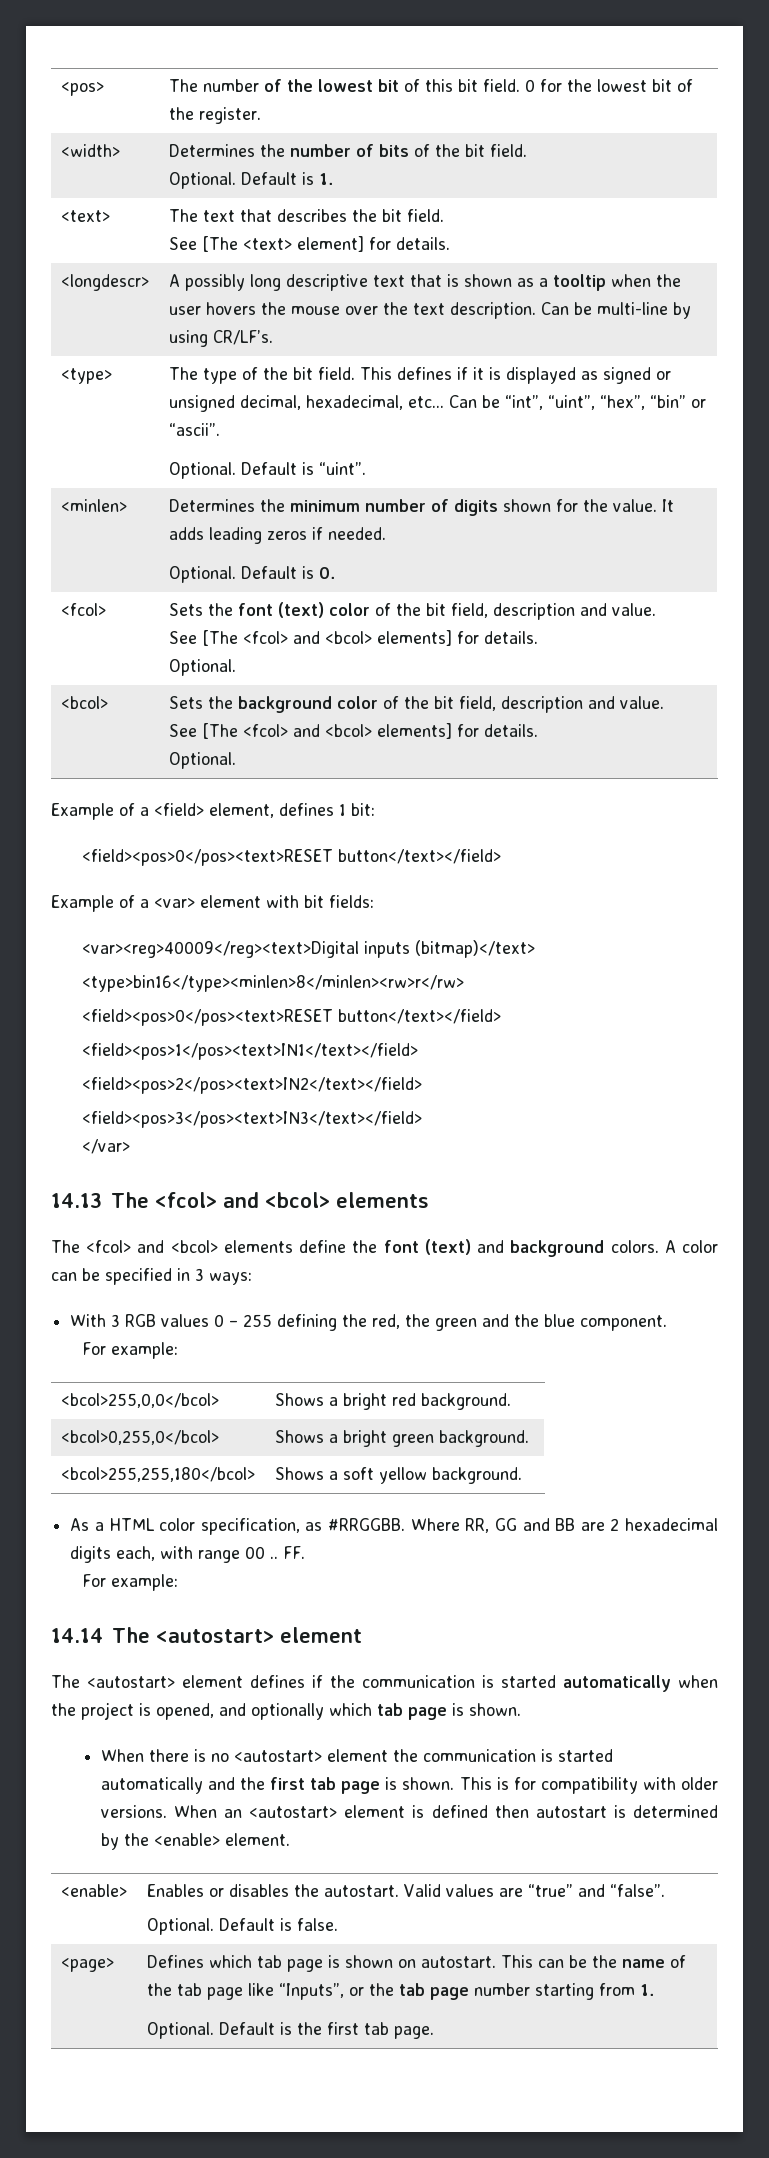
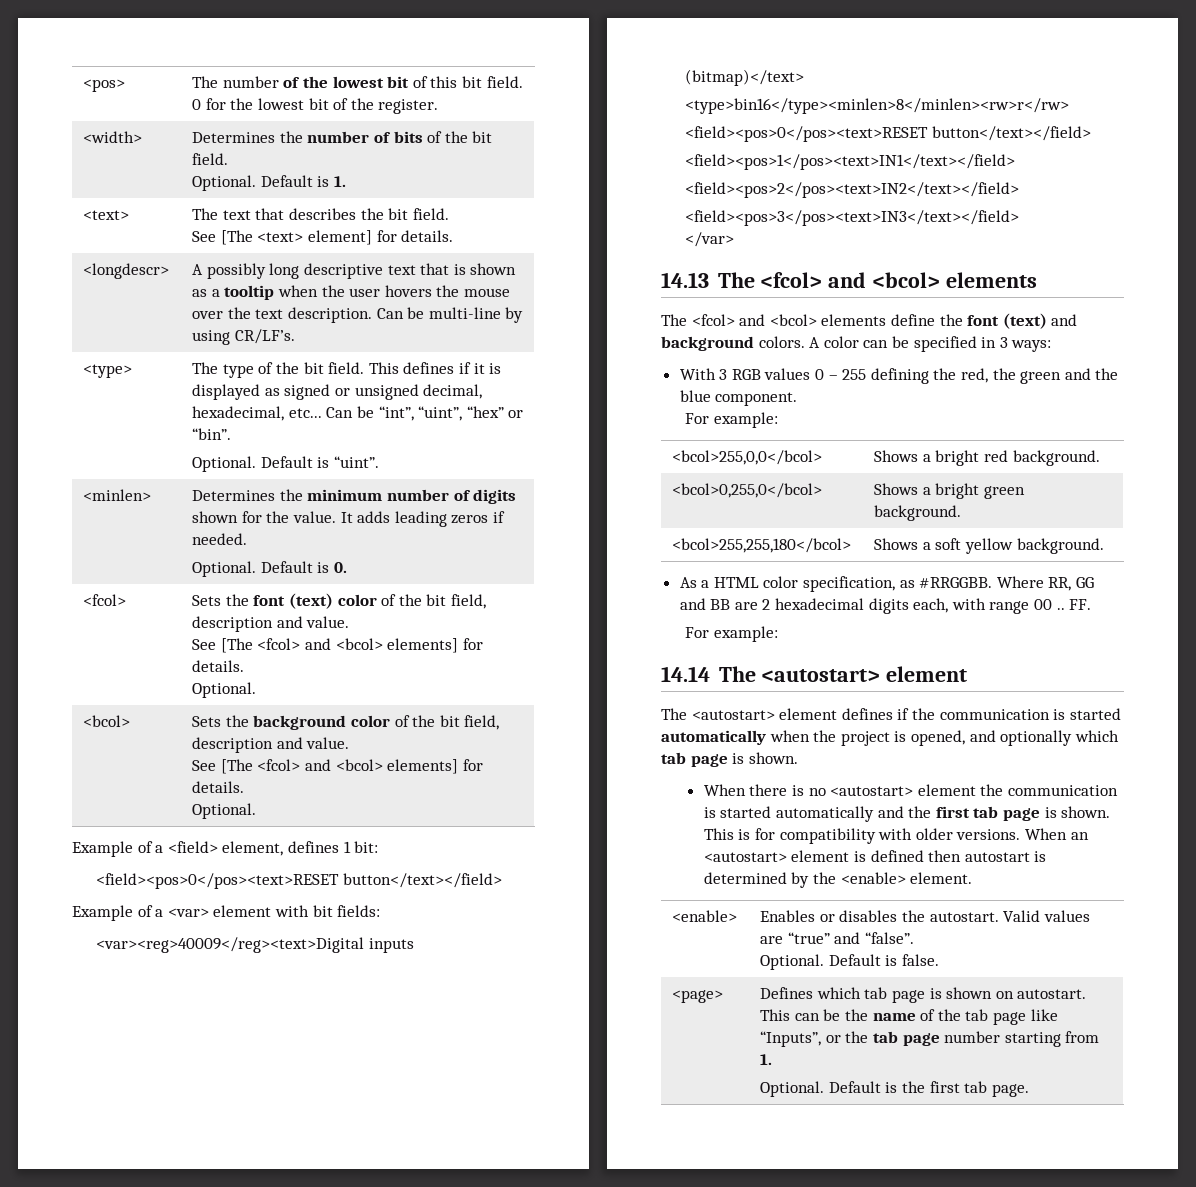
- <type> | The type of the bit field. This defines if it is displayed as signed or unsigned decimal, hexadecimal, etc... Can be “int”, “uint”, “hex”, “bin” or “ascii”.
+ <type> | The type of the bit field. This defines if it is displayed as signed or unsigned decimal, hexadecimal, etc... Can be “int”, “uint”, “hex” or “bin”.

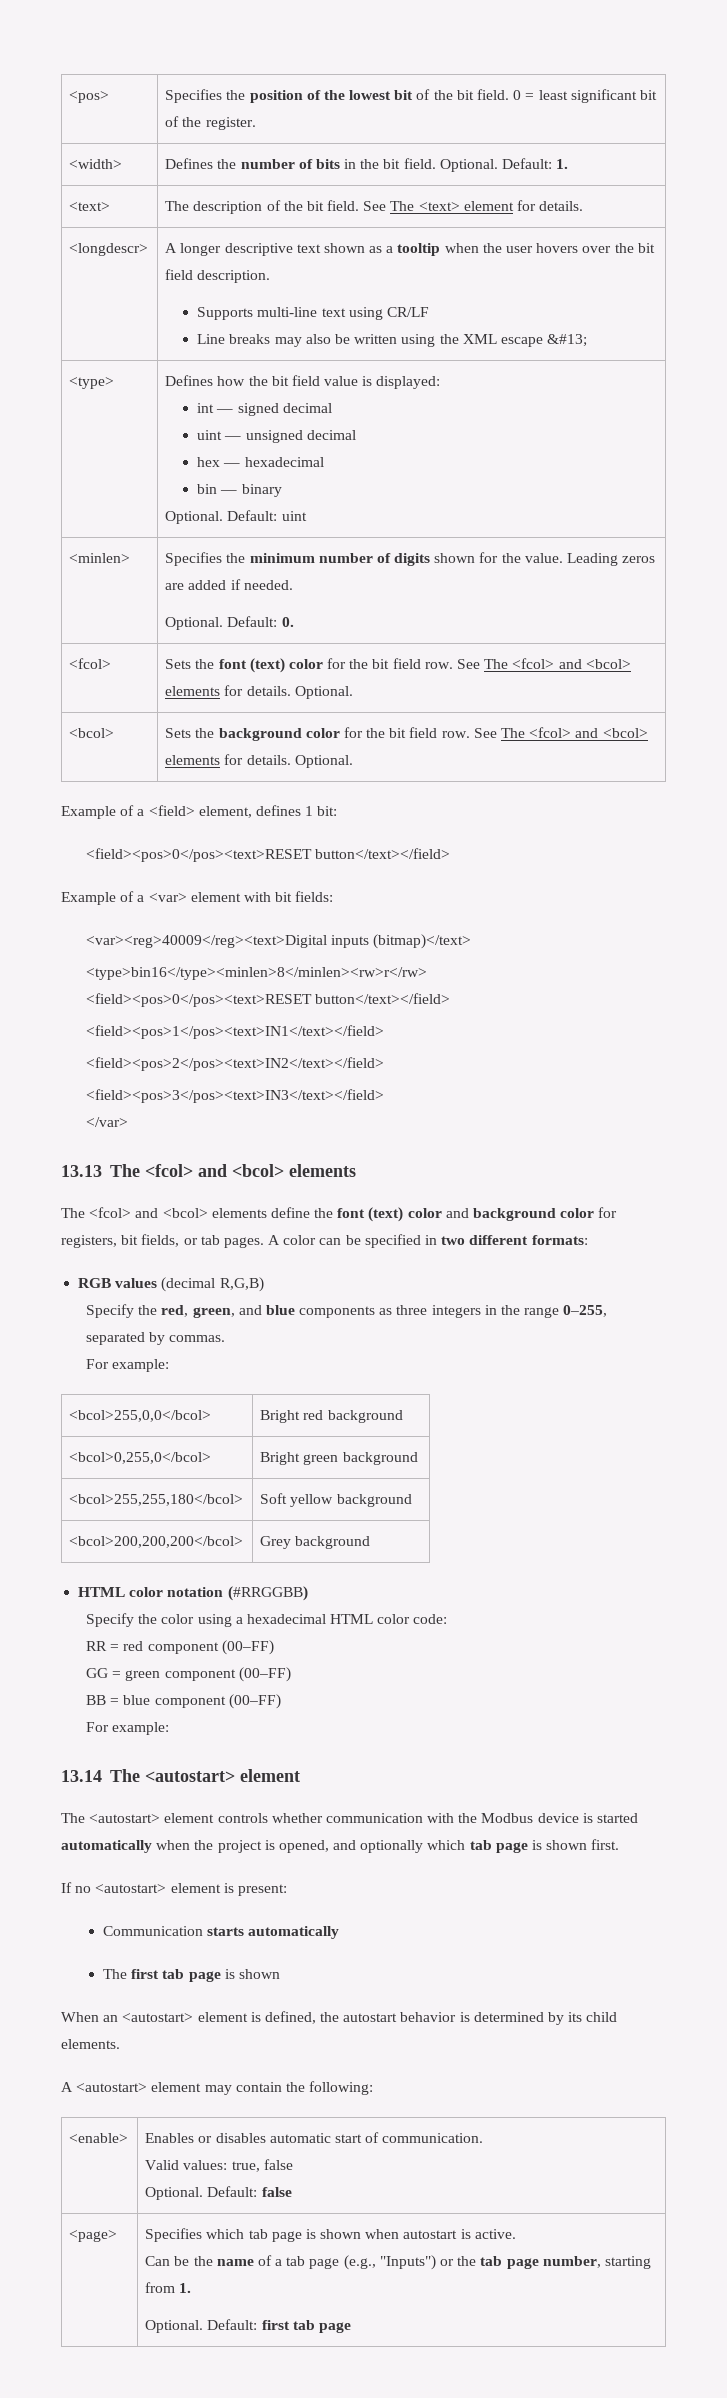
- <pos> | The number of the lowest bit of this bit field. 0 for the lowest bit of the register.
+ <pos> | Specifies the position of the lowest bit of the bit field. 0 = least significant bit of the register.
- <width> | Determines the number of bits of the bit field.
- Optional. Default is 1.
+ <width> | Defines the number of bits in the bit field. Optional. Default: 1.
- <text> | The text that describes the bit field.
- See [The <text> element] for details.
+ <text> | The description of the bit field. See The <text> element for details.
- <longdescr> | A possibly long descriptive text that is shown as a tooltip when the user hovers the mouse over the text description. Can be multi-line by using CR/LF’s.
- <type> | The type of the bit field. This defines if it is displayed as signed or unsigned decimal, hexadecimal, etc... Can be “int”, “uint”, “hex” or “bin”.
- Optional. Default is “uint”.
+ <longdescr> | A longer descriptive text shown as a tooltip when the user hovers over the bit field description.
+ Supports multi-line text using CR/LF
+ Line breaks may also be written using the XML escape &#13;
+ <type> | Defines how the bit field value is displayed:
+ int — signed decimal
+ uint — unsigned decimal
+ hex — hexadecimal
+ bin — binary
+ Optional. Default: uint
- <minlen> | Determines the minimum number of digits shown for the value. It adds leading zeros if needed.
- Optional. Default is 0.
+ <minlen> | Specifies the minimum number of digits shown for the value. Leading zeros are added if needed.
+ Optional. Default: 0.
- <fcol> | Sets the font (text) color of the bit field, description and value.
- See [The <fcol> and <bcol> elements] for details.
- Optional.
+ <fcol> | Sets the font (text) color for the bit field row. See The <fcol> and <bcol> elements for details. Optional.
- <bcol> | Sets the background color of the bit field, description and value.
- See [The <fcol> and <bcol> elements] for details.
- Optional.
+ <bcol> | Sets the background color for the bit field row. See The <fcol> and <bcol> elements for details. Optional.
- 14.13 The <fcol> and <bcol> elements
+ 13.13 The <fcol> and <bcol> elements
- The <fcol> and <bcol> elements define the font (text) and background colors.
+ The <fcol> and <bcol> elements define the font (text) color and background color for registers, bit fields, or tab pages.
- A color can be specified in 3 ways:
- With 3 RGB values 0 – 255 defining the red, the green and the blue component.
+ A color can be specified in two different formats:
+ RGB values (decimal R,G,B)
+ Specify the red, green, and blue components as three integers in the range 0–255, separated by commas.
  For example:
- <bcol>255,0,0</bcol> | Shows a bright red background.
- <bcol>0,255,0</bcol> | Shows a bright green background.
- <bcol>255,255,180</bcol> | Shows a soft yellow background.
- As a HTML color specification, as #RRGGBB. Where RR, GG and BB are 2 hexadecimal digits each, with range 00 .. FF.
+ <bcol>255,0,0</bcol> | Bright red background
+ <bcol>0,255,0</bcol> | Bright green background
+ <bcol>255,255,180</bcol> | Soft yellow background
+ <bcol>200,200,200</bcol> | Grey background
+ HTML color notation (#RRGGBB)
+ Specify the color using a hexadecimal HTML color code:
+ RR = red component (00–FF)
+ GG = green component (00–FF)
+ BB = blue component (00–FF)
  For example:
- 14.14 The <autostart> element
+ 13.14 The <autostart> element
- The <autostart> element defines if the communication is started automatically when the project is opened, and optionally which tab page is shown.
- When there is no <autostart> element the communication is started automatically and the first tab page is shown. This is for compatibility with older versions. When an <autostart> element is defined then autostart is determined by the <enable> element.
- <enable> | Enables or disables the autostart. Valid values are “true” and “false”.
- Optional. Default is false.
+ The <autostart> element controls whether communication with the Modbus device is started automatically when the project is opened, and optionally which tab page is shown first.
+ If no <autostart> element is present:
+ Communication starts automatically
+ The first tab page is shown
+ When an <autostart> element is defined, the autostart behavior is determined by its child elements.
+ A <autostart> element may contain the following:
+ <enable> | Enables or disables automatic start of communication.
+ Valid values: true, false
+ Optional. Default: false
- <page> | Defines which tab page is shown on autostart. This can be the name of the tab page like “Inputs”, or the tab page number starting from 1.
- Optional. Default is the first tab page.
+ <page> | Specifies which tab page is shown when autostart is active.
+ Can be the name of a tab page (e.g., "Inputs") or the tab page number, starting from 1.
+ Optional. Default: first tab page

